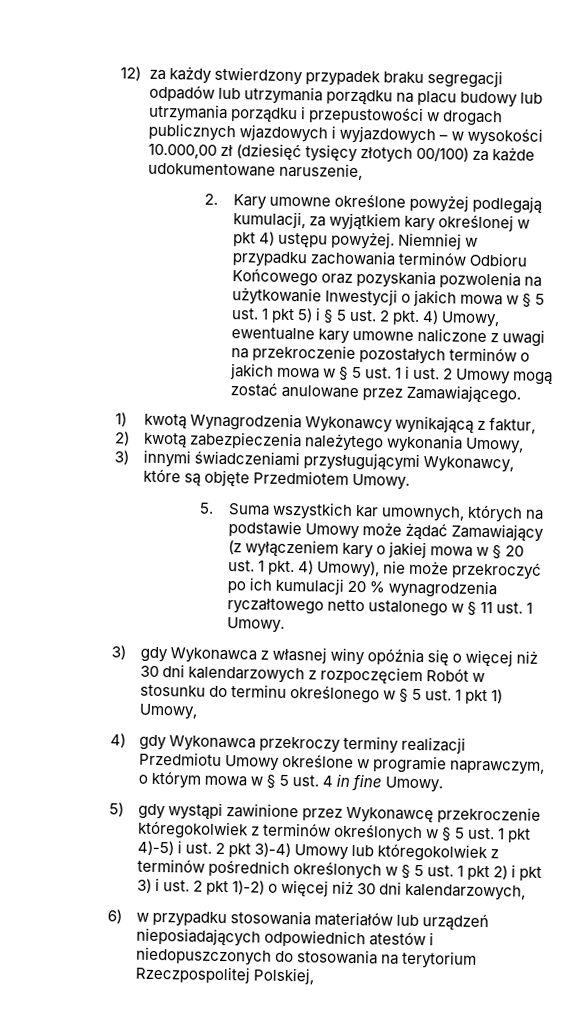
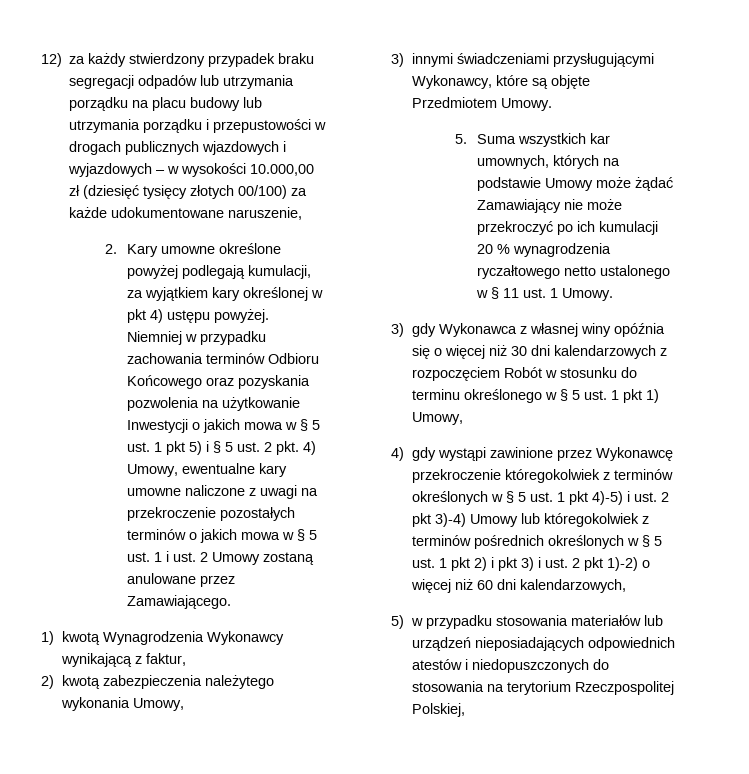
- Niemniej w przypadku zachowania terminów Odbioru Końcowego oraz pozyskania pozwolenia na użytkowanie Inwestycji o jakich mowa w § 5 ust. 1 pkt 5) i § 5 ust. 2 pkt. 4) Umowy, ewentualne kary umowne naliczone z uwagi na przekroczenie pozostałych terminów o jakich mowa w § 5 ust. 1 i ust. 2 Umowy mogą zostać anulowane przez Zamawiającego.
+ Niemniej w przypadku zachowania terminów Odbioru Końcowego oraz pozyskania pozwolenia na użytkowanie Inwestycji o jakich mowa w § 5 ust. 1 pkt 5) i § 5 ust. 2 pkt. 4) Umowy, ewentualne kary umowne naliczone z uwagi na przekroczenie pozostałych terminów o jakich mowa w § 5 ust. 1 i ust. 2 Umowy zostaną anulowane przez Zamawiającego.
- 5. Suma wszystkich kar umownych, których na podstawie Umowy może żądać Zamawiający (z wyłączeniem kary o jakiej mowa w § 20 ust. 1 pkt. 4) Umowy), nie może przekroczyć po ich kumulacji 20 % wynagrodzenia ryczałtowego netto ustalonego w § 11 ust. 1 Umowy.
+ 5. Suma wszystkich kar umownych, których na podstawie Umowy może żądać Zamawiający nie może przekroczyć po ich kumulacji 20 % wynagrodzenia ryczałtowego netto ustalonego w § 11 ust. 1 Umowy.
- 4) gdy Wykonawca przekroczy terminy realizacji Przedmiotu Umowy określone w programie naprawczym, o którym mowa w § 5 ust. 4 in fine Umowy.
- 5) gdy wystąpi zawinione przez Wykonawcę przekroczenie któregokolwiek z terminów określonych w § 5 ust. 1 pkt 4)-5) i ust. 2 pkt 3)-4) Umowy lub któregokolwiek z terminów pośrednich określonych w § 5 ust. 1 pkt 2) i pkt 3) i ust. 2 pkt 1)-2) o więcej niż 30 dni kalendarzowych,
+ 4) gdy wystąpi zawinione przez Wykonawcę przekroczenie któregokolwiek z terminów określonych w § 5 ust. 1 pkt 4)-5) i ust. 2 pkt 3)-4) Umowy lub któregokolwiek z terminów pośrednich określonych w § 5 ust. 1 pkt 2) i pkt 3) i ust. 2 pkt 1)-2) o więcej niż 60 dni kalendarzowych,
- 6) w przypadku stosowania materiałów lub urządzeń nieposiadających odpowiednich atestów i niedopuszczonych do stosowania na terytorium Rzeczpospolitej Polskiej,
+ 5) w przypadku stosowania materiałów lub urządzeń nieposiadających odpowiednich atestów i niedopuszczonych do stosowania na terytorium Rzeczpospolitej Polskiej,

